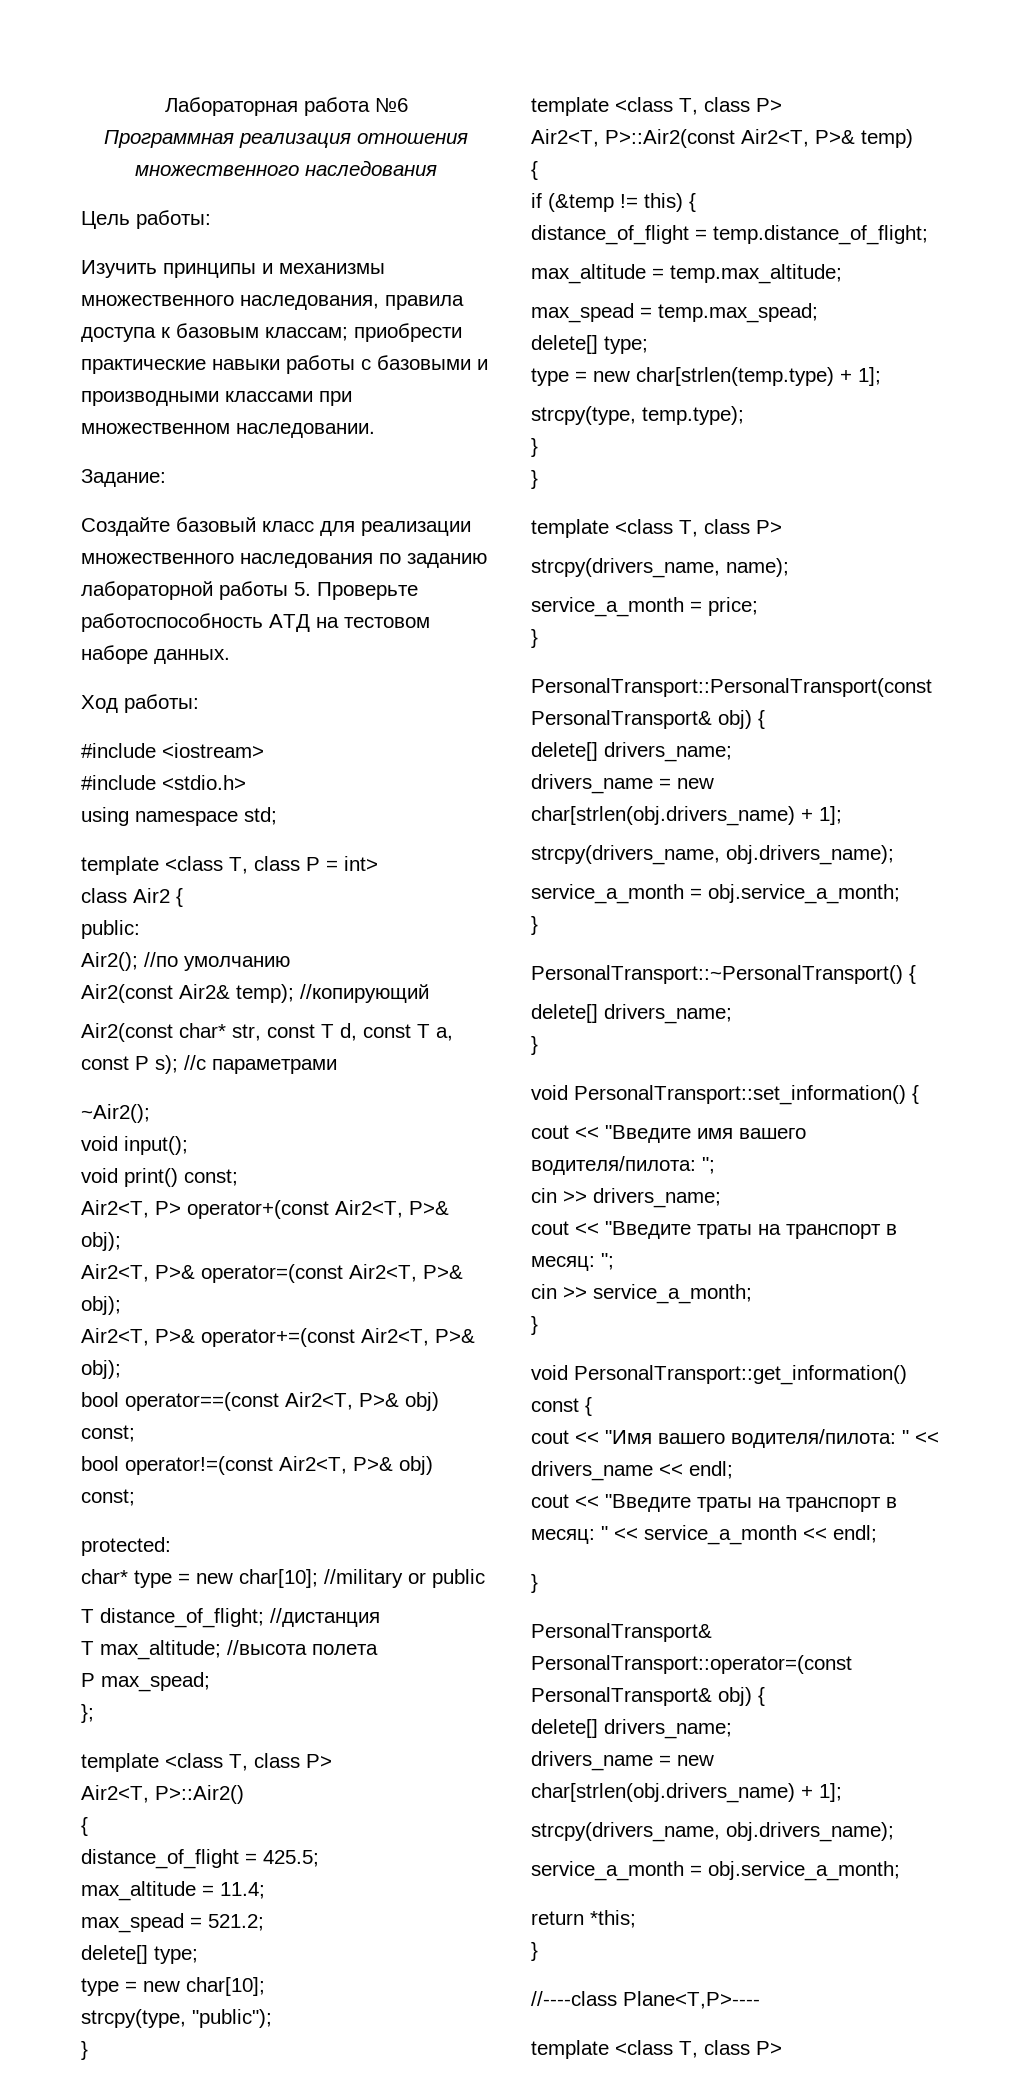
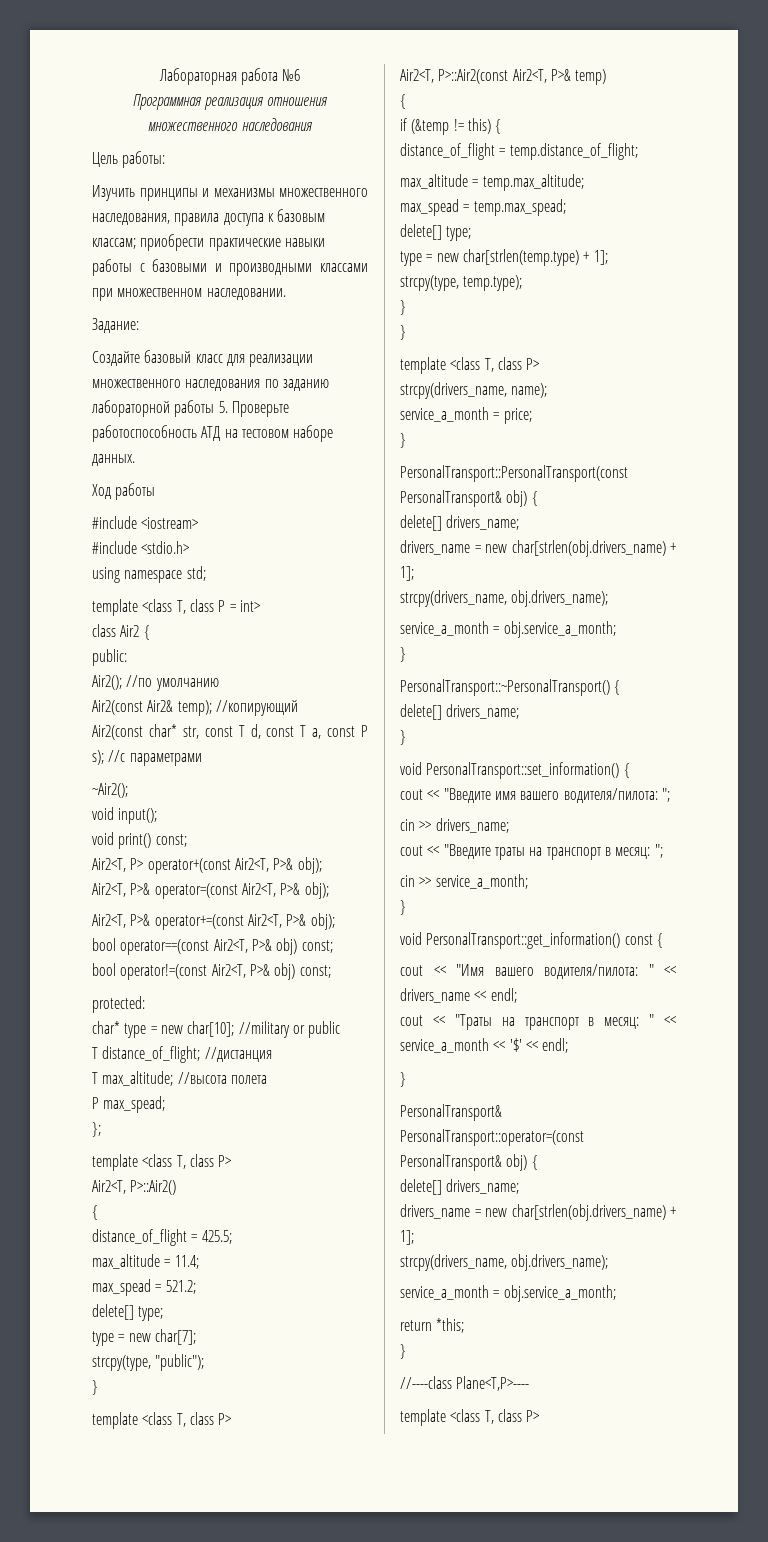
- Ход работы:
+ Ход работы
  max_spead = 521.2;
  delete[] type;
- type = new char[10];
+ type = new char[7];
- cout << "Введите траты на транспорт в месяц: " << service_a_month << endl;
+ cout << "Траты на транспорт в месяц: " << service_a_month << '$' << endl;

